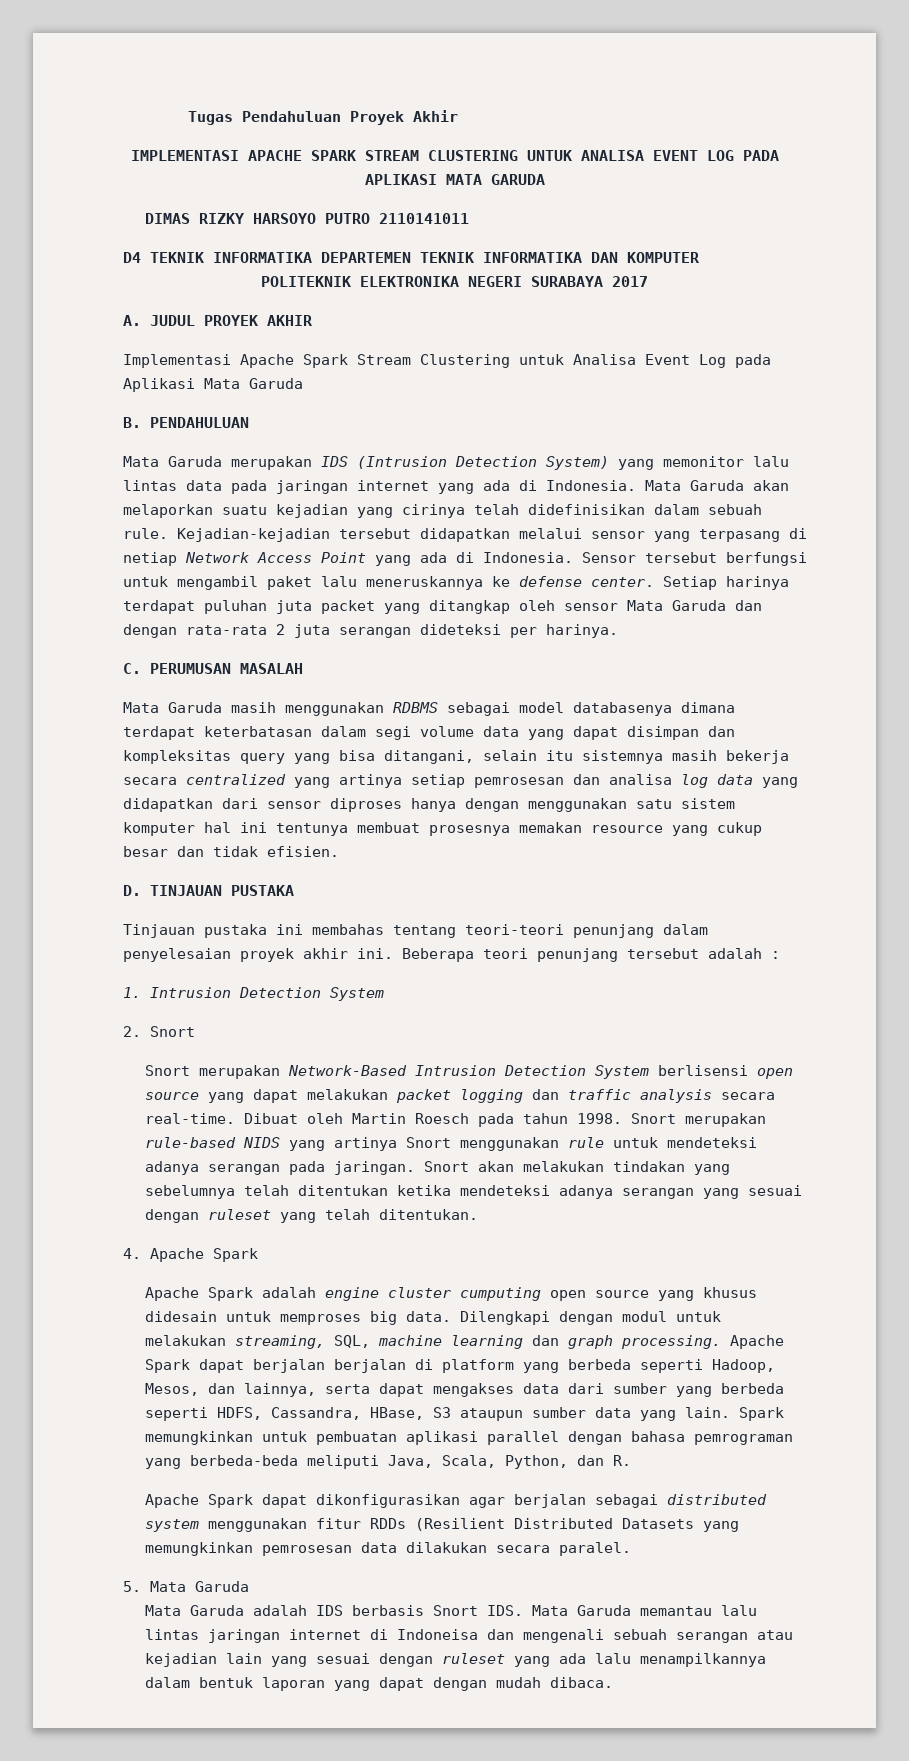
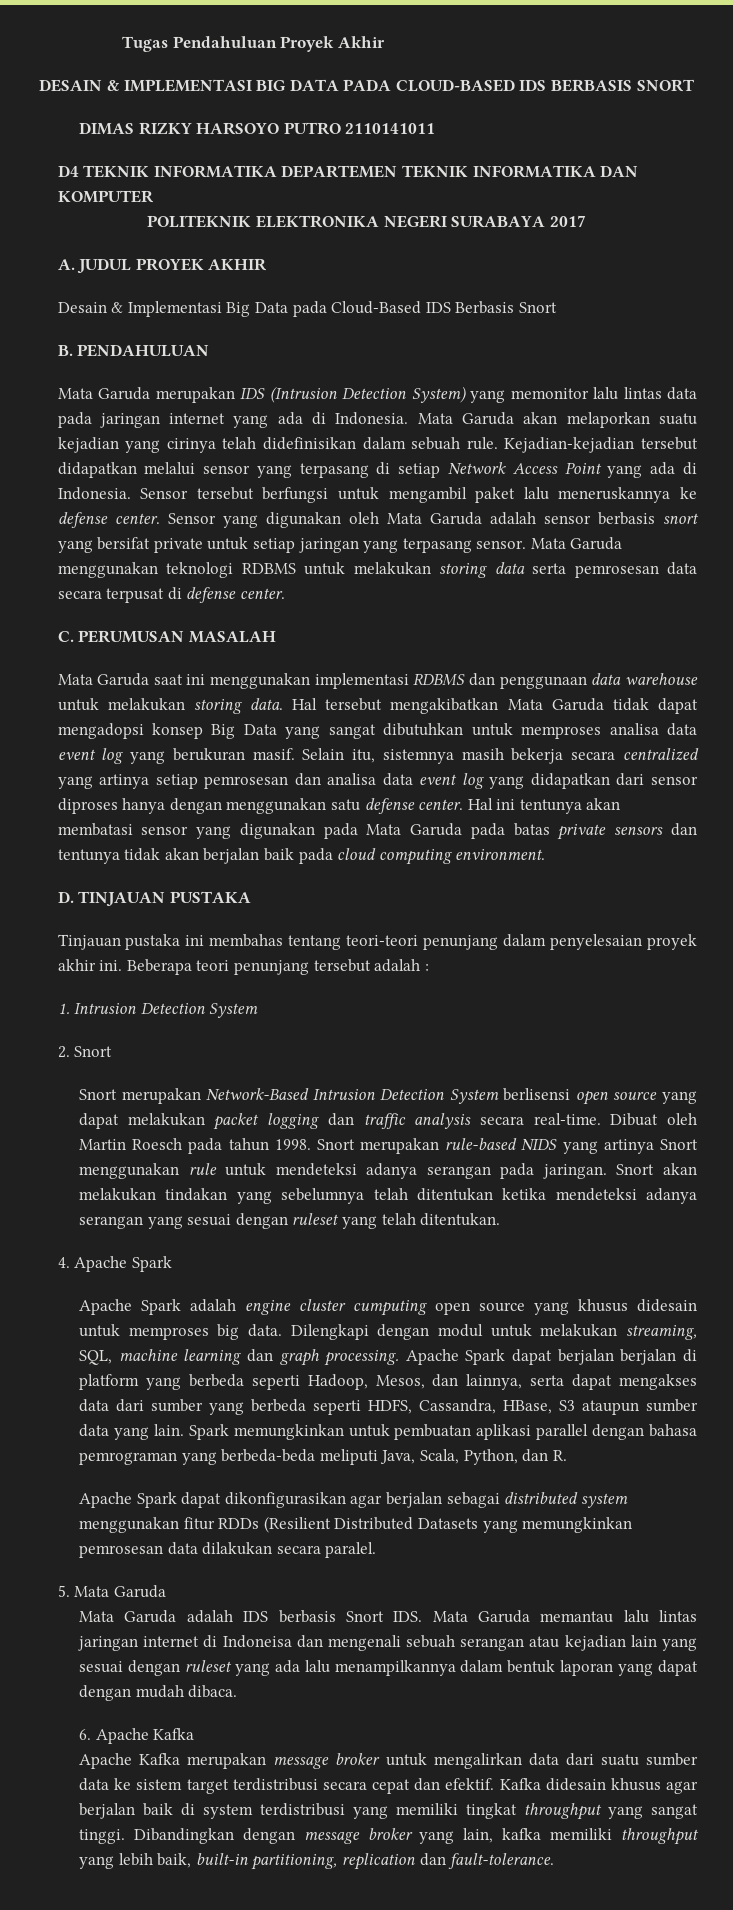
- IMPLEMENTASI APACHE SPARK STREAM CLUSTERING UNTUK ANALISA EVENT LOG PADA APLIKASI MATA GARUDA
+ DESAIN & IMPLEMENTASI BIG DATA PADA CLOUD-BASED IDS BERBASIS SNORT
- Implementasi Apache Spark Stream Clustering untuk Analisa Event Log pada Aplikasi Mata Garuda
+ Desain & Implementasi Big Data pada Cloud-Based IDS Berbasis Snort
- Kejadian-kejadian tersebut didapatkan melalui sensor yang terpasang di netiap Network Access Point yang ada di Indonesia.
+ Kejadian-kejadian tersebut didapatkan melalui sensor yang terpasang di setiap Network Access Point yang ada di Indonesia.
- Setiap harinya terdapat puluhan juta packet yang ditangkap oleh sensor Mata Garuda dan dengan rata-rata 2 juta serangan dideteksi per harinya.
+ Sensor yang digunakan oleh Mata Garuda adalah sensor berbasis snort yang bersifat private untuk setiap jaringan yang terpasang sensor. Mata Garuda menggunakan teknologi RDBMS untuk melakukan storing data serta pemrosesan data secara terpusat di defense center.
- Mata Garuda masih menggunakan RDBMS sebagai model databasenya dimana terdapat keterbatasan dalam segi volume data yang dapat disimpan dan kompleksitas query yang bisa ditangani, selain itu sistemnya masih bekerja secara centralized yang artinya setiap pemrosesan dan analisa log data yang didapatkan dari sensor diproses hanya dengan menggunakan satu sistem komputer hal ini tentunya membuat prosesnya memakan resource yang cukup besar dan tidak efisien.
+ Mata Garuda saat ini menggunakan implementasi RDBMS dan penggunaan data warehouse untuk melakukan storing data. Hal tersebut mengakibatkan Mata Garuda tidak dapat mengadopsi konsep Big Data yang sangat dibutuhkan untuk memproses analisa data event log yang berukuran masif. Selain itu, sistemnya masih bekerja secara centralized yang artinya setiap pemrosesan dan analisa data event log yang didapatkan dari sensor diproses hanya dengan menggunakan satu defense center. Hal ini tentunya akan membatasi sensor yang digunakan pada Mata Garuda pada batas private sensors dan tentunya tidak akan berjalan baik pada cloud computing environment.
+ 6. Apache Kafka
+ Apache Kafka merupakan message broker untuk mengalirkan data dari suatu sumber data ke sistem target terdistribusi secara cepat dan efektif. Kafka didesain khusus agar berjalan baik di system terdistribusi yang memiliki tingkat throughput yang sangat tinggi. Dibandingkan dengan message broker yang lain, kafka memiliki throughput yang lebih baik, built-in partitioning, replication dan fault-tolerance.

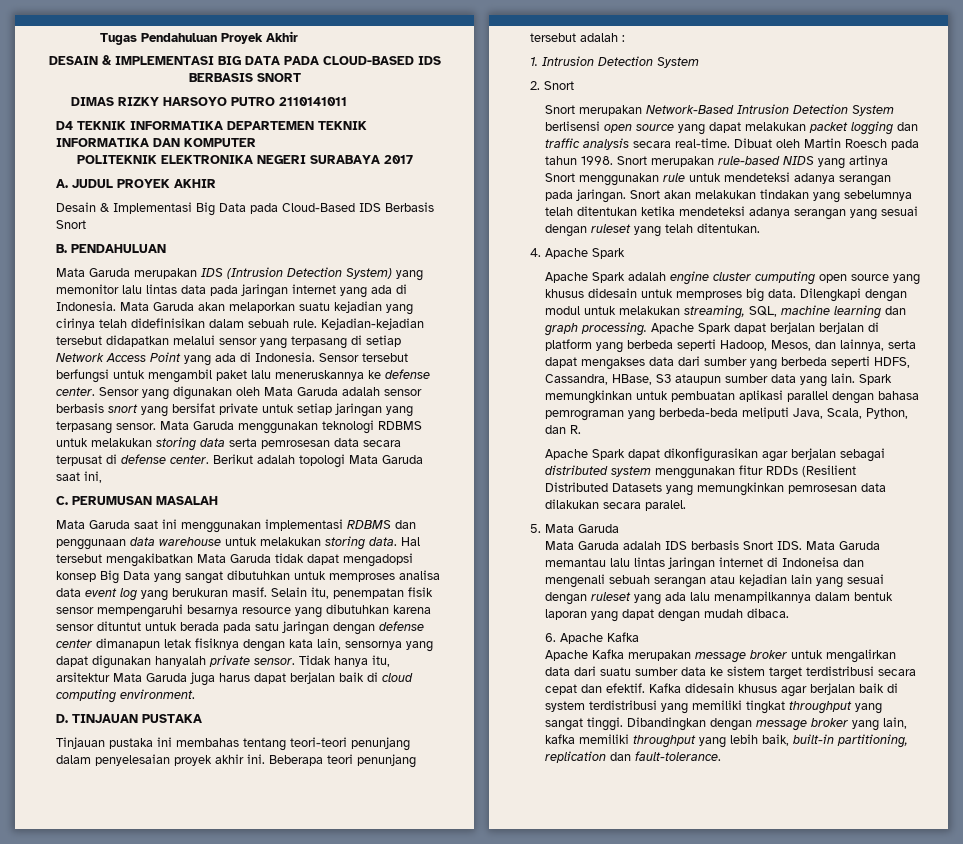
+ Berikut adalah topologi Mata Garuda saat ini,
- Selain itu, sistemnya masih bekerja secara centralized yang artinya setiap pemrosesan dan analisa data event log yang didapatkan dari sensor diproses hanya dengan menggunakan satu defense center. Hal ini tentunya akan membatasi sensor yang digunakan pada Mata Garuda pada batas private sensors dan tentunya tidak akan berjalan baik pada cloud computing environment.
+ Selain itu, penempatan fisik sensor mempengaruhi besarnya resource yang dibutuhkan karena sensor dituntut untuk berada pada satu jaringan dengan defense center dimanapun letak fisiknya dengan kata lain, sensornya yang dapat digunakan hanyalah private sensor. Tidak hanya itu, arsitektur Mata Garuda juga harus dapat berjalan baik di cloud computing environment.

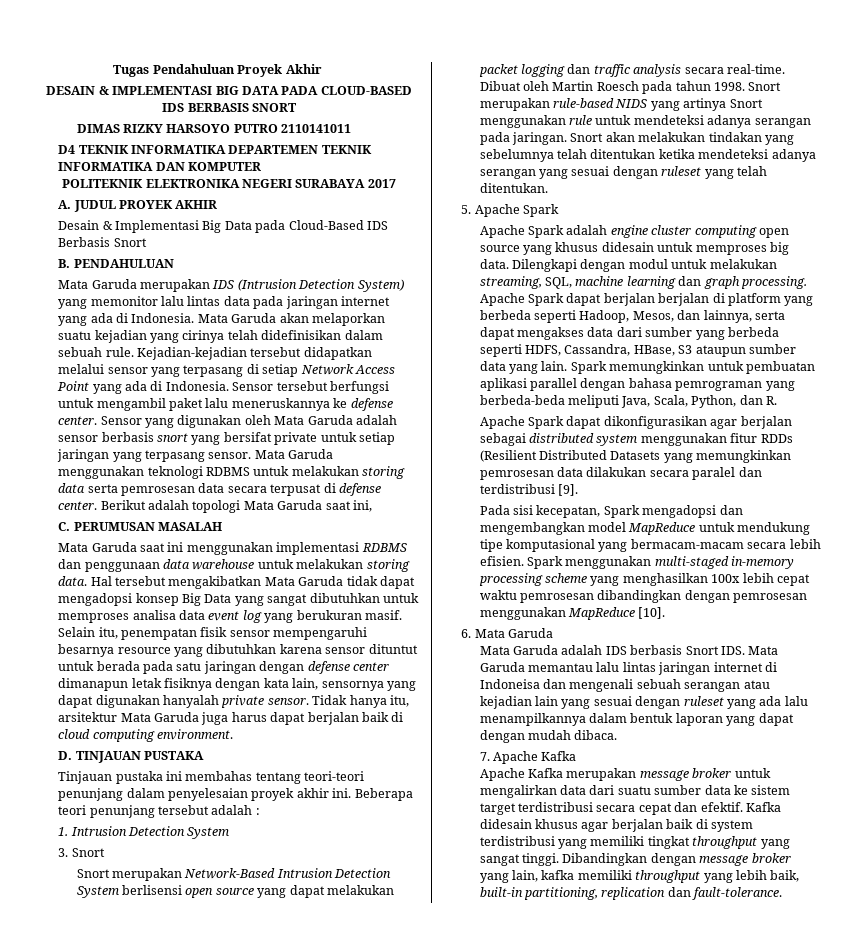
- 2. Snort
+ 3. Snort
- 4. Apache Spark
+ 5. Apache Spark
- Apache Spark adalah engine cluster cumputing open source yang khusus didesain untuk memproses big data.
+ Apache Spark adalah engine cluster computing open source yang khusus didesain untuk memproses big data.
- Apache Spark dapat dikonfigurasikan agar berjalan sebagai distributed system menggunakan fitur RDDs (Resilient Distributed Datasets yang memungkinkan pemrosesan data dilakukan secara paralel.
- 5. Mata Garuda
+ Apache Spark dapat dikonfigurasikan agar berjalan sebagai distributed system menggunakan fitur RDDs (Resilient Distributed Datasets yang memungkinkan pemrosesan data dilakukan secara paralel dan terdistribusi [9].
+ Pada sisi kecepatan, Spark mengadopsi dan mengembangkan model MapReduce untuk mendukung tipe komputasional yang bermacam-macam secara lebih efisien. Spark menggunakan multi-staged in-memory processing scheme yang menghasilkan 100x lebih cepat waktu pemrosesan dibandingkan dengan pemrosesan menggunakan MapReduce [10].
+ 6. Mata Garuda
- 6. Apache Kafka
+ 7. Apache Kafka

